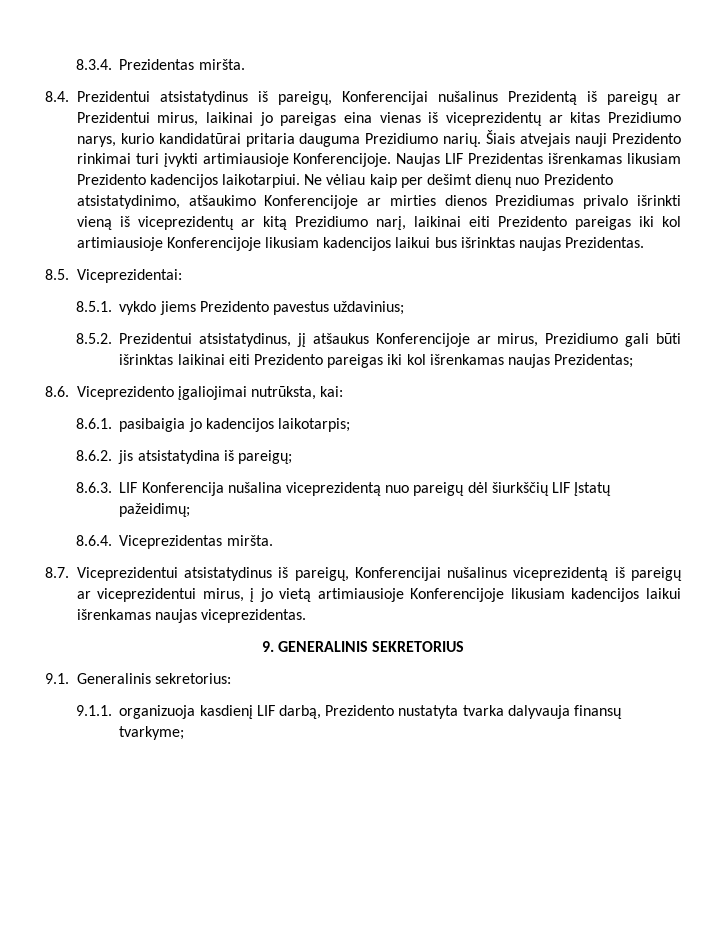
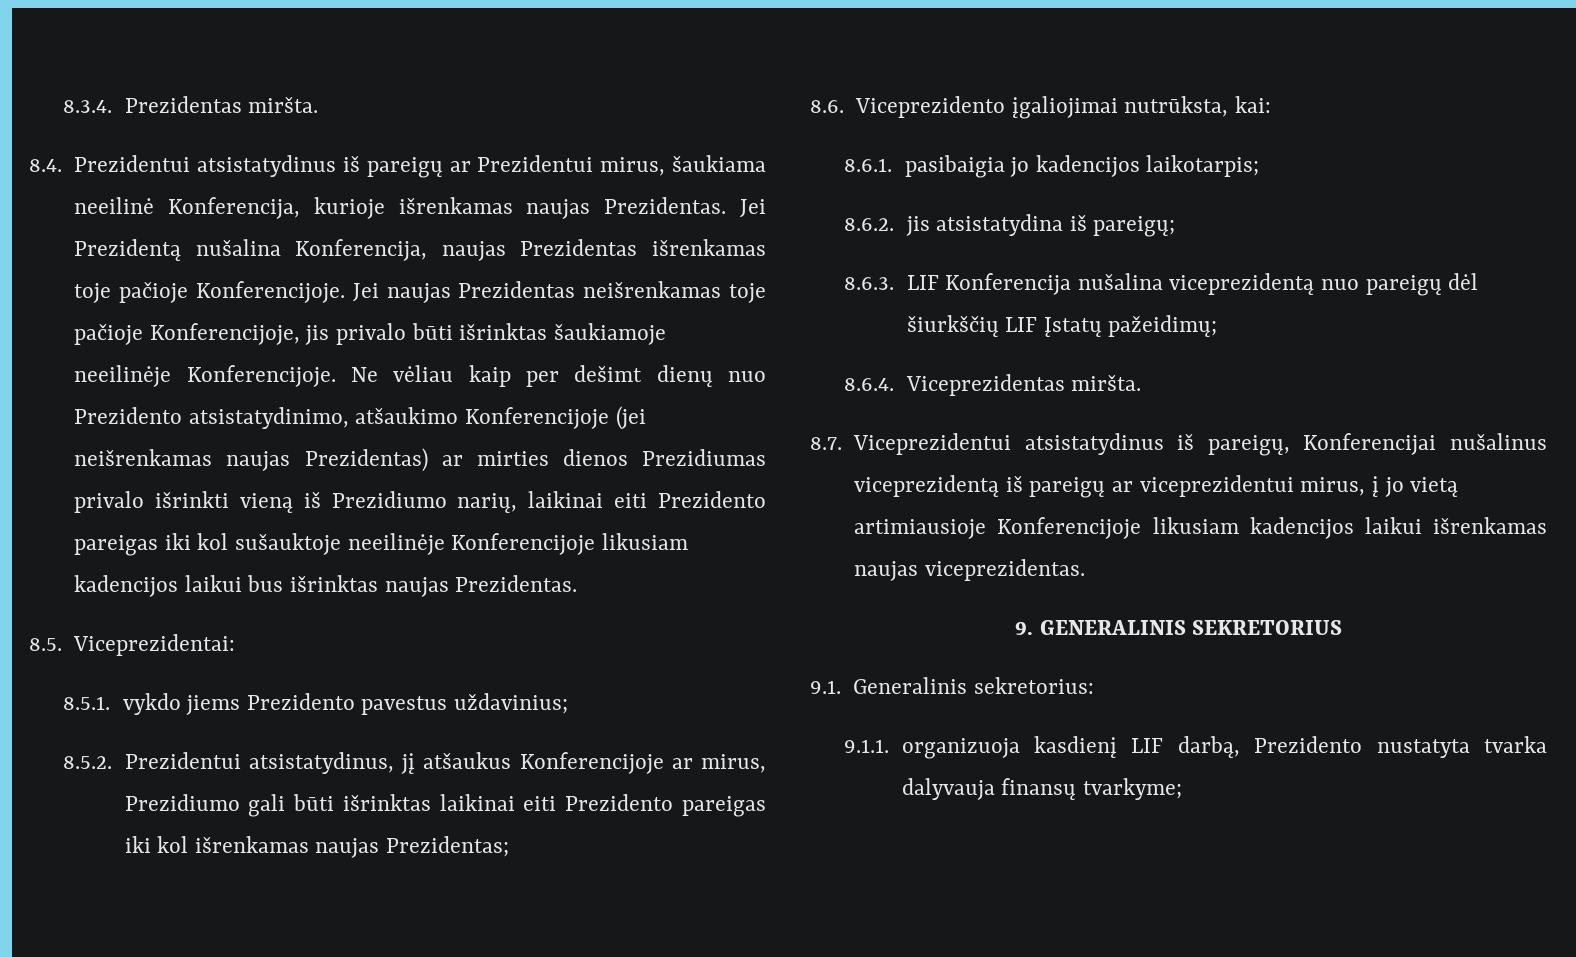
- 8.4. Prezidentui atsistatydinus iš pareigų, Konferencijai nušalinus Prezidentą iš pareigų ar Prezidentui mirus, laikinai jo pareigas eina vienas iš viceprezidentų ar kitas Prezidiumo narys, kurio kandidatūrai pritaria dauguma Prezidiumo narių. Šiais atvejais nauji Prezidento rinkimai turi įvykti artimiausioje Konferencijoje. Naujas LIF Prezidentas išrenkamas likusiam Prezidento kadencijos laikotarpiui.
+ 8.4. Prezidentui atsistatydinus iš pareigų ar Prezidentui mirus, šaukiama neeilinė Konferencija, kurioje išrenkamas naujas Prezidentas. Jei Prezidentą nušalina Konferencija, naujas Prezidentas išrenkamas toje pačioje Konferencijoje. Jei naujas Prezidentas neišrenkamas toje pačioje Konferencijoje, jis privalo būti išrinktas šaukiamoje neeilinėje Konferencijoje.
- Ne vėliau kaip per dešimt dienų nuo Prezidento atsistatydinimo, atšaukimo Konferencijoje ar mirties dienos Prezidiumas privalo išrinkti vieną iš viceprezidentų ar kitą Prezidiumo narį, laikinai eiti Prezidento pareigas iki kol artimiausioje Konferencijoje likusiam kadencijos laikui bus išrinktas naujas Prezidentas.
+ Ne vėliau kaip per dešimt dienų nuo Prezidento atsistatydinimo, atšaukimo Konferencijoje (jei neišrenkamas naujas Prezidentas) ar mirties dienos Prezidiumas privalo išrinkti vieną iš Prezidiumo narių, laikinai eiti Prezidento pareigas iki kol sušauktoje neeilinėje Konferencijoje likusiam kadencijos laikui bus išrinktas naujas Prezidentas.

